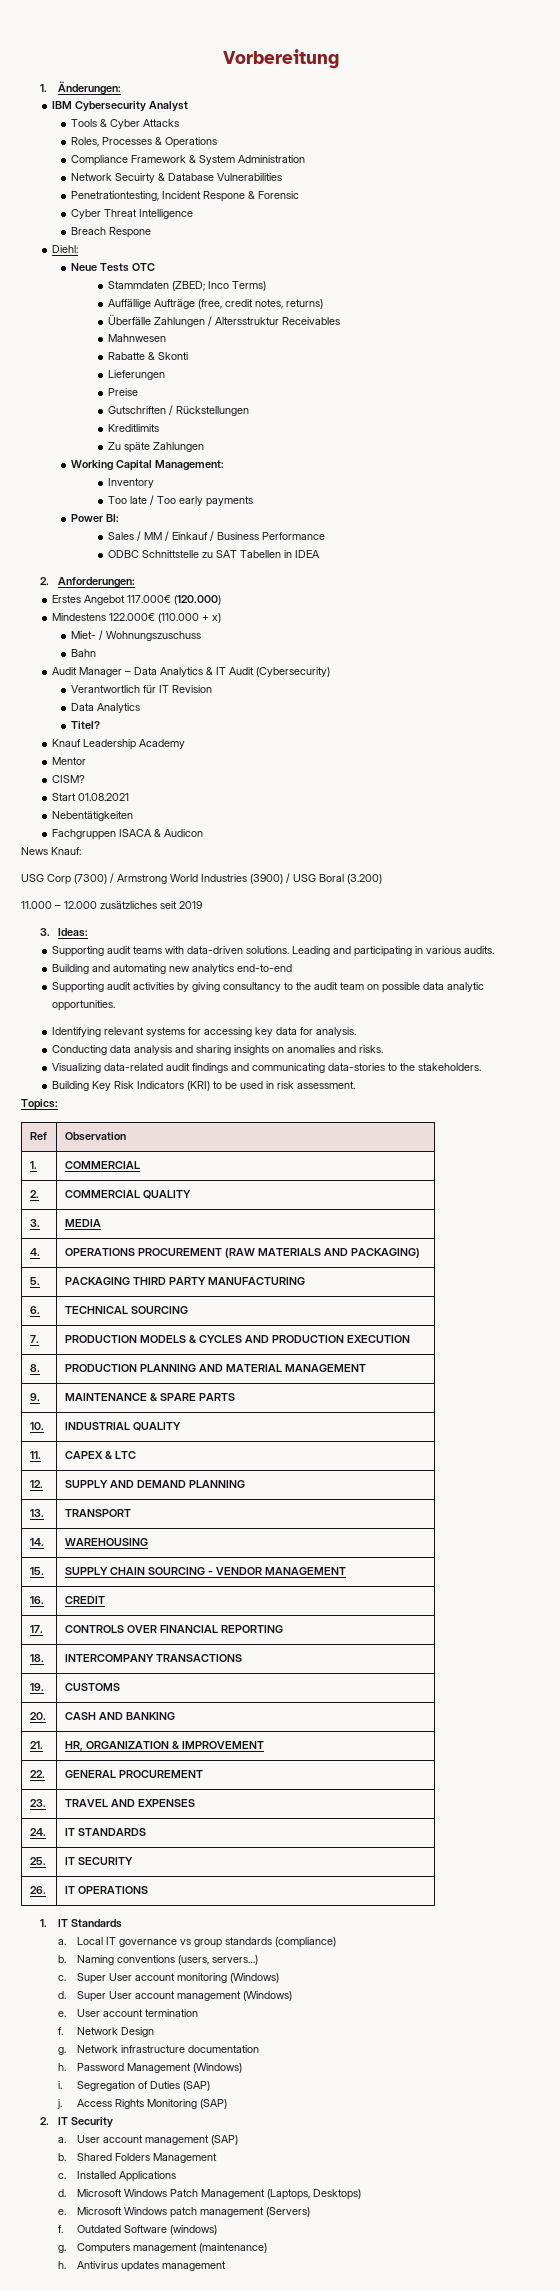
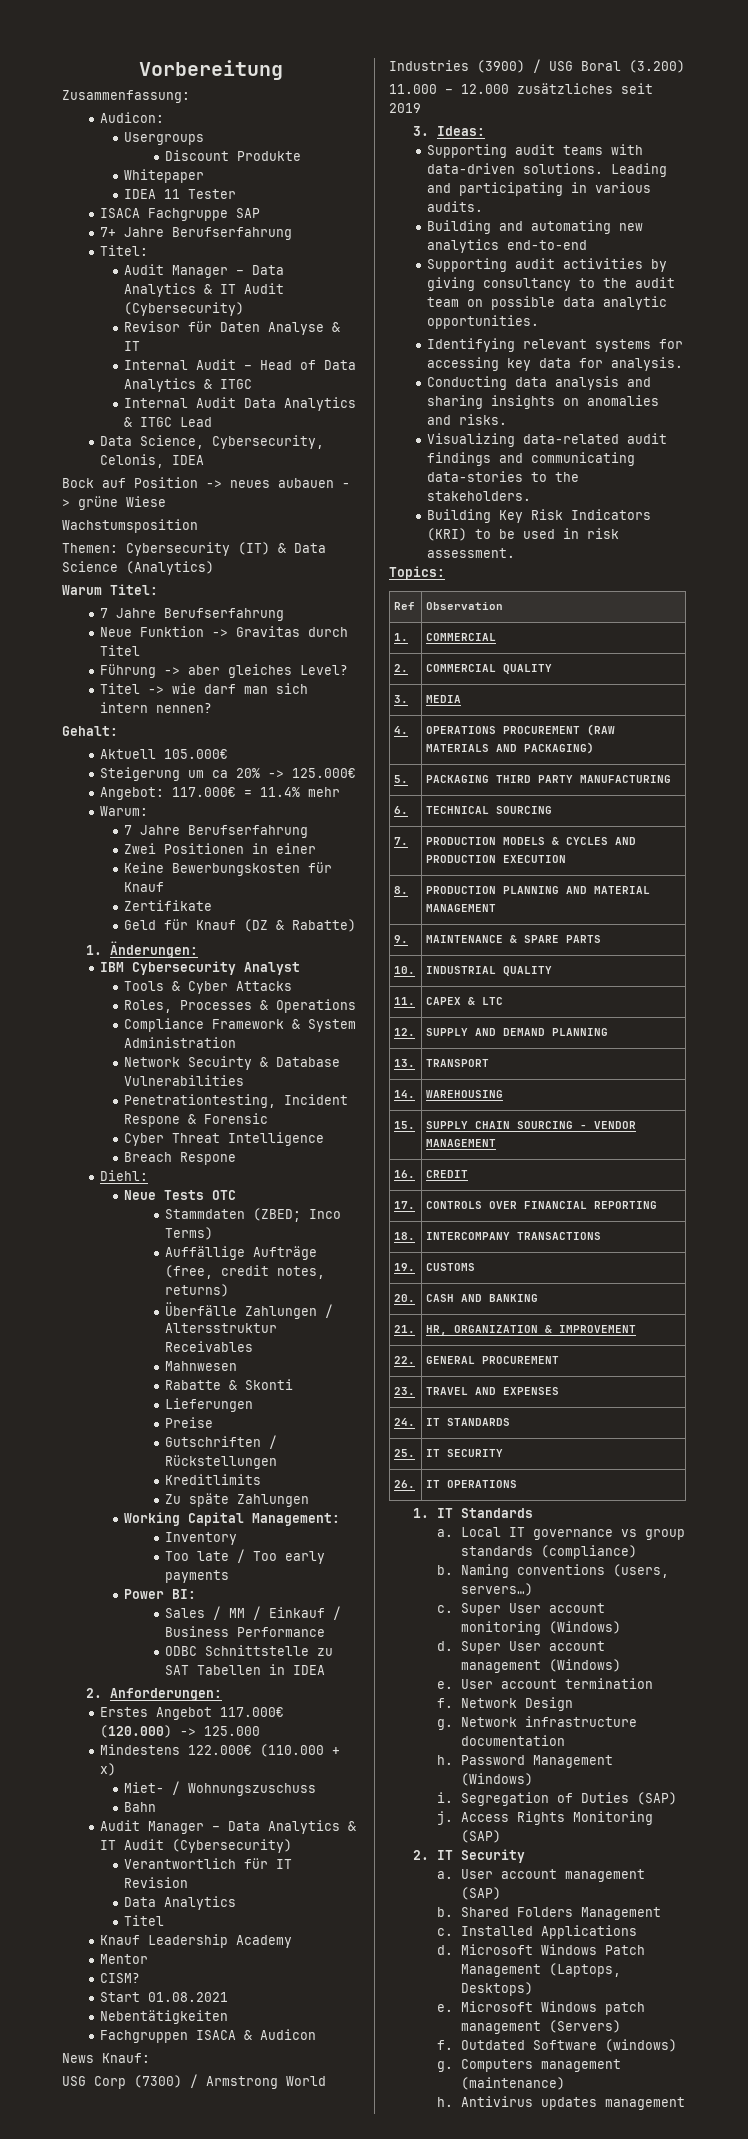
+ Zusammenfassung:
+ Audicon:
+ Usergroups
+ Discount Produkte
+ Whitepaper
+ IDEA 11 Tester
+ ISACA Fachgruppe SAP
+ 7+ Jahre Berufserfahrung
+ Titel:
+ Audit Manager – Data Analytics & IT Audit (Cybersecurity)
+ Revisor für Daten Analyse & IT
+ Internal Audit – Head of Data Analytics & ITGC
+ Internal Audit Data Analytics & ITGC Lead
+ Data Science, Cybersecurity, Celonis, IDEA
+ Bock auf Position -> neues aubauen - > grüne Wiese
+ Wachstumsposition
+ Themen: Cybersecurity (IT) & Data Science (Analytics)
+ Warum Titel:
+ 7 Jahre Berufserfahrung
+ Neue Funktion -> Gravitas durch Titel
+ Führung -> aber gleiches Level?
+ Titel -> wie darf man sich intern nennen?
+ Gehalt:
+ Aktuell 105.000€
+ Steigerung um ca 20% -> 125.000€
+ Angebot: 117.000€ = 11.4% mehr
+ Warum:
+ 7 Jahre Berufserfahrung
+ Zwei Positionen in einer
+ Keine Bewerbungskosten für Knauf
+ Zertifikate
+ Geld für Knauf (DZ & Rabatte)
- Erstes Angebot 117.000€ (120.000)
+ Erstes Angebot 117.000€ (120.000) -> 125.000
  Verantwortlich für IT Revision
  Data Analytics
- Titel?
+ Titel

